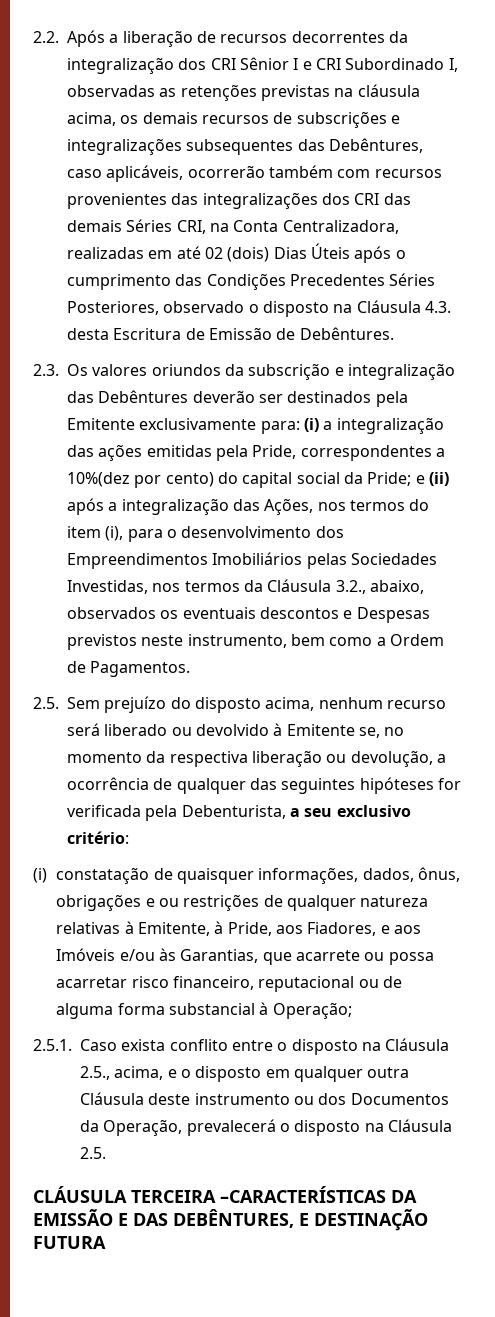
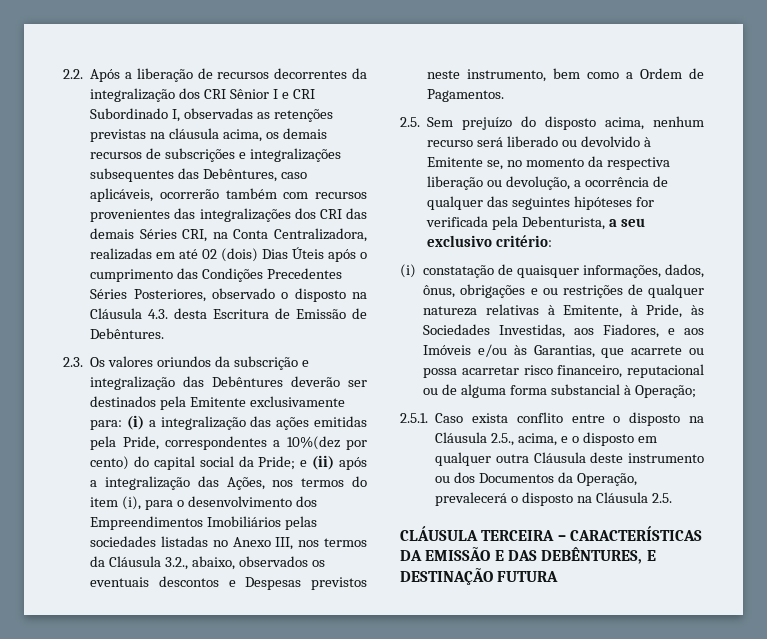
- e (ii) após a integralização das Ações, nos termos do item (i), para o desenvolvimento dos Empreendimentos Imobiliários pelas Sociedades Investidas, nos termos da Cláusula 3.2., abaixo, observados os eventuais descontos e Despesas previstos neste instrumento, bem como a Ordem de Pagamentos.
+ e (ii) após a integralização das Ações, nos termos do item (i), para o desenvolvimento dos Empreendimentos Imobiliários pelas sociedades listadas no Anexo III, nos termos da Cláusula 3.2., abaixo, observados os eventuais descontos e Despesas previstos neste instrumento, bem como a Ordem de Pagamentos.
- (i) constatação de quaisquer informações, dados, ônus, obrigações e ou restrições de qualquer natureza relativas à Emitente, à Pride, aos Fiadores, e aos Imóveis e/ou às Garantias, que acarrete ou possa acarretar risco financeiro, reputacional ou de alguma forma substancial à Operação;
+ (i) constatação de quaisquer informações, dados, ônus, obrigações e ou restrições de qualquer natureza relativas à Emitente, à Pride, às Sociedades Investidas, aos Fiadores, e aos Imóveis e/ou às Garantias, que acarrete ou possa acarretar risco financeiro, reputacional ou de alguma forma substancial à Operação;
- CLÁUSULA TERCEIRA –CARACTERÍSTICAS DA EMISSÃO E DAS DEBÊNTURES, E DESTINAÇÃO FUTURA
+ CLÁUSULA TERCEIRA – CARACTERÍSTICAS DA EMISSÃO E DAS DEBÊNTURES, E DESTINAÇÃO FUTURA

